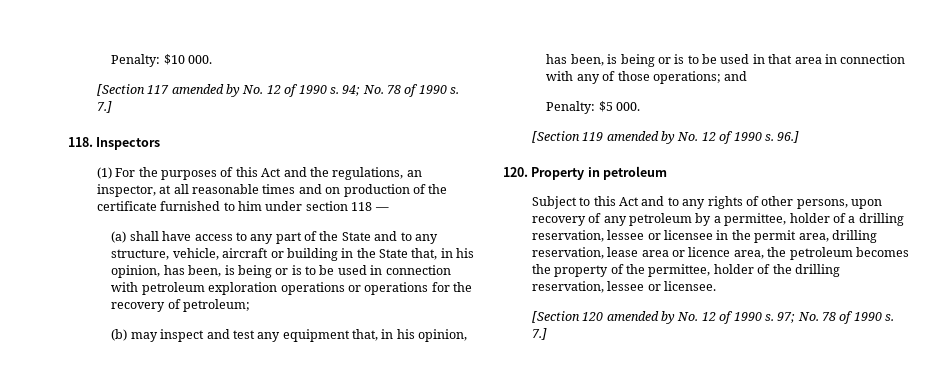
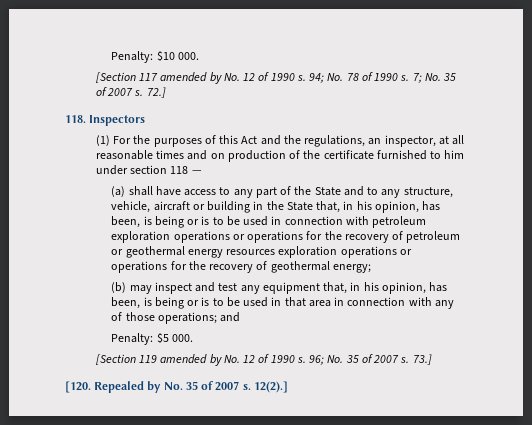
- 94; No. 78 of 1990 s. 7.]
+ 94; No. 78 of 1990 s. 7; No. 35 of 2007 s. 72.]
- (a) shall have access to any part of the State and to any structure, vehicle, aircraft or building in the State that, in his opinion, has been, is being or is to be used in connection with petroleum exploration operations or operations for the recovery of petroleum;
+ (a) shall have access to any part of the State and to any structure, vehicle, aircraft or building in the State that, in his opinion, has been, is being or is to be used in connection with petroleum exploration operations or operations for the recovery of petroleum or geothermal energy resources exploration operations or operations for the recovery of geothermal energy;
- 96.]
- 120. Property in petroleum
- Subject to this Act and to any rights of other persons, upon recovery of any petroleum by a permittee, holder of a drilling reservation, lessee or licensee in the permit area, drilling reservation, lease area or licence area, the petroleum becomes the property of the permittee, holder of the drilling reservation, lessee or licensee.
- [Section 120 amended by No. 12 of 1990 s. 97; No. 78 of 1990 s. 7.]
+ 96; No. 35 of 2007 s. 73.]
+ [120. Repealed by No. 35 of 2007 s. 12(2).]

